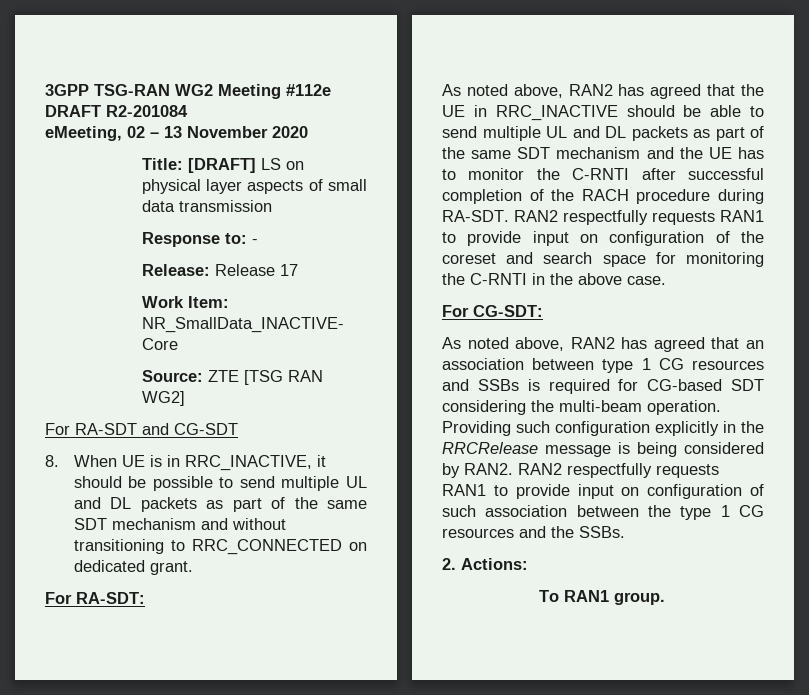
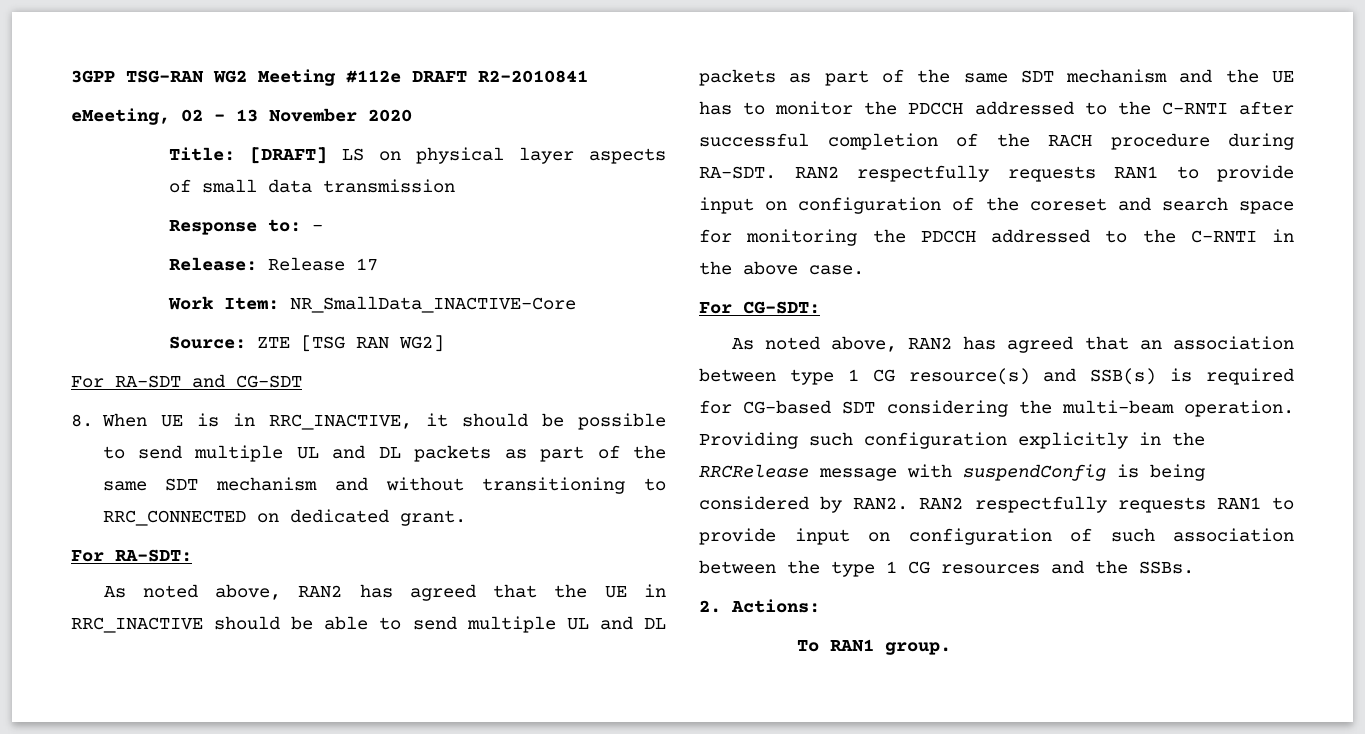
- 3GPP TSG-RAN WG2 Meeting #112e DRAFT R2-201084
+ 3GPP TSG-RAN WG2 Meeting #112e DRAFT R2-2010841
- As noted above, RAN2 has agreed that the UE in RRC_INACTIVE should be able to send multiple UL and DL packets as part of the same SDT mechanism and the UE has to monitor the C-RNTI after successful completion of the RACH procedure during RA-SDT.
+ As noted above, RAN2 has agreed that the UE in RRC_INACTIVE should be able to send multiple UL and DL packets as part of the same SDT mechanism and the UE has to monitor the PDCCH addressed to the C-RNTI after successful completion of the RACH procedure during RA-SDT.
- RAN2 respectfully requests RAN1 to provide input on configuration of the coreset and search space for monitoring the C-RNTI in the above case.
+ RAN2 respectfully requests RAN1 to provide input on configuration of the coreset and search space for monitoring the PDCCH addressed to the C-RNTI in the above case.
- As noted above, RAN2 has agreed that an association between type 1 CG resources and SSBs is required for CG-based SDT considering the multi-beam operation.
+ As noted above, RAN2 has agreed that an association between type 1 CG resource(s) and SSB(s) is required for CG-based SDT considering the multi-beam operation.
- Providing such configuration explicitly in the RRCRelease message is being considered by RAN2.
+ Providing such configuration explicitly in the RRCRelease message with suspendConfig is being considered by RAN2.

